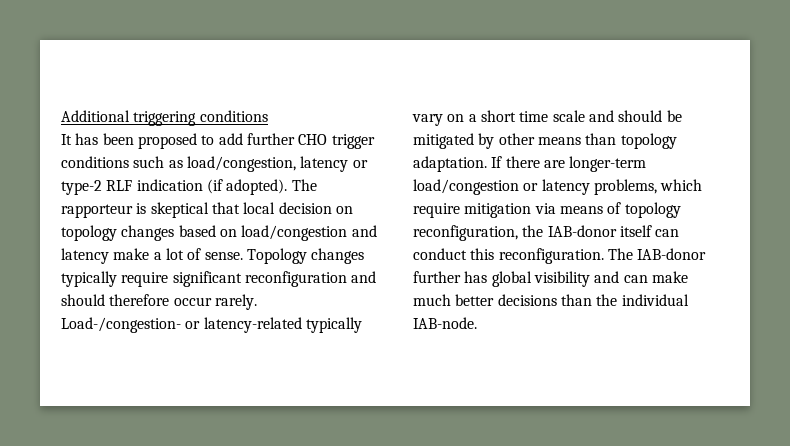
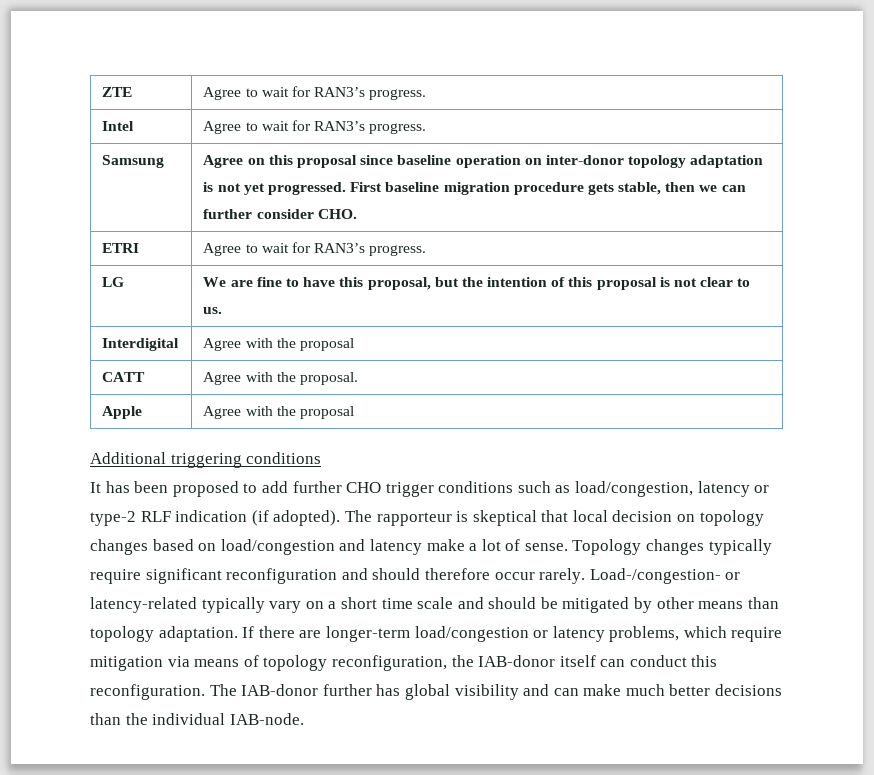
+ ZTE | Agree to wait for RAN3’s progress.
+ Intel | Agree to wait for RAN3’s progress.
+ Samsung | Agree on this proposal since baseline operation on inter-donor topology adaptation is not yet progressed. First baseline migration procedure gets stable, then we can further consider CHO.
+ ETRI | Agree to wait for RAN3’s progress.
+ LG | We are fine to have this proposal, but the intention of this proposal is not clear to us.
+ Interdigital | Agree with the proposal
+ CATT | Agree with the proposal.
+ Apple | Agree with the proposal

